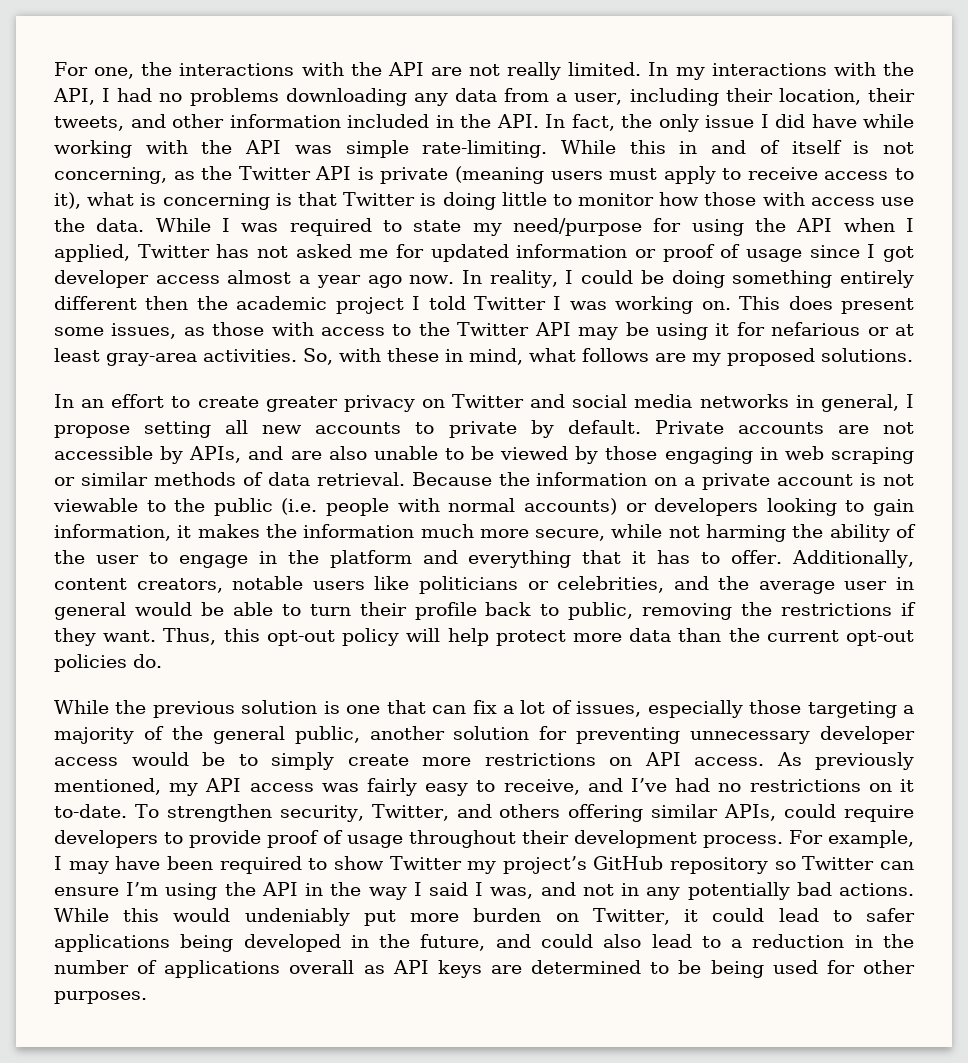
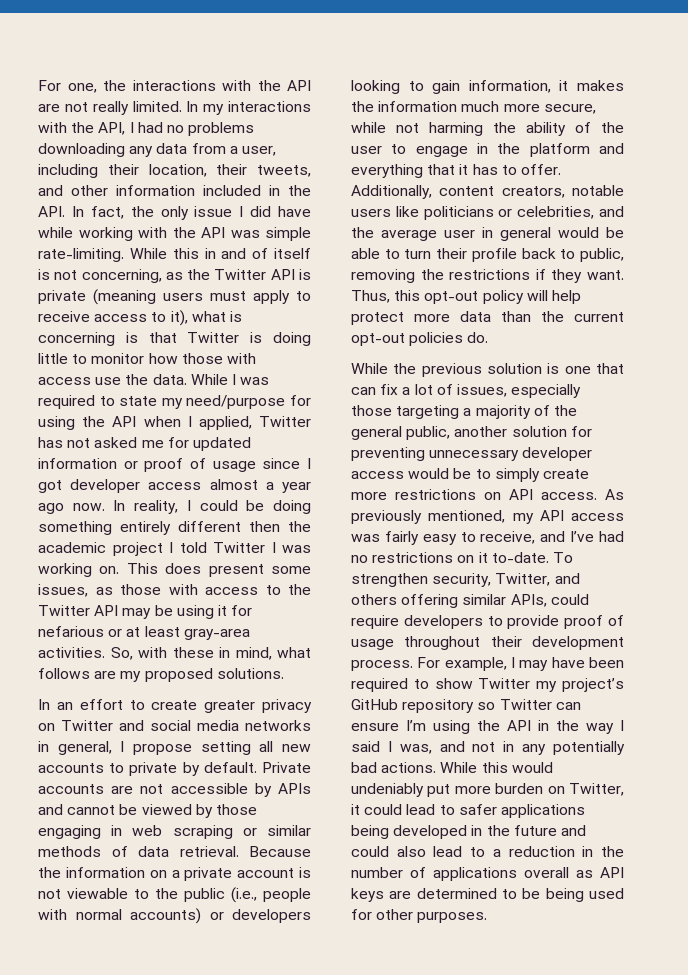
- Private accounts are not accessible by APIs, and are also unable to be viewed by those engaging in web scraping or similar methods of data retrieval.
+ Private accounts are not accessible by APIs and cannot be viewed by those engaging in web scraping or similar methods of data retrieval.
- Because the information on a private account is not viewable to the public (i.e. people with normal accounts) or developers looking to gain information, it makes the information much more secure, while not harming the ability of the user to engage in the platform and everything that it has to offer.
+ Because the information on a private account is not viewable to the public (i.e., people with normal accounts) or developers looking to gain information, it makes the information much more secure, while not harming the ability of the user to engage in the platform and everything that it has to offer.
- While this would undeniably put more burden on Twitter, it could lead to safer applications being developed in the future, and could also lead to a reduction in the number of applications overall as API keys are determined to be being used for other purposes.
+ While this would undeniably put more burden on Twitter, it could lead to safer applications being developed in the future and could also lead to a reduction in the number of applications overall as API keys are determined to be being used for other purposes.

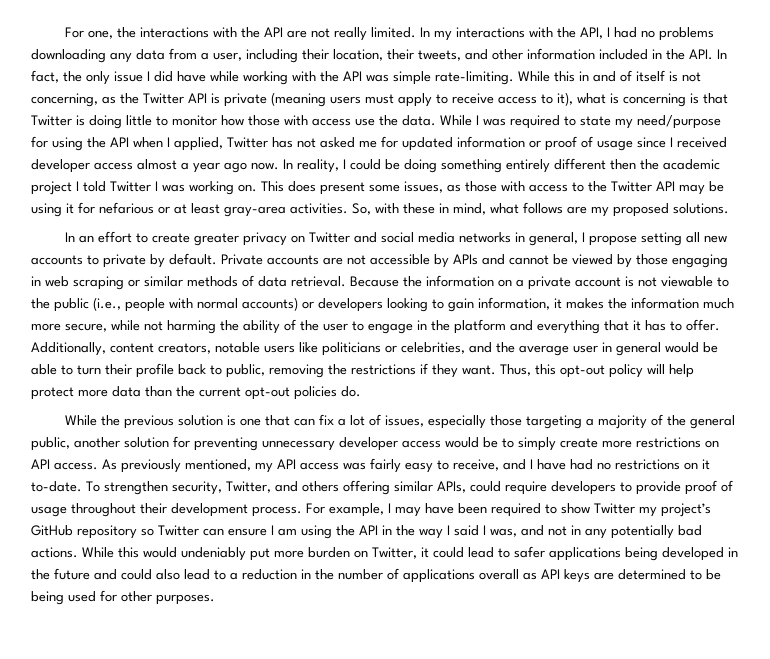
- While I was required to state my need/purpose for using the API when I applied, Twitter has not asked me for updated information or proof of usage since I got developer access almost a year ago now.
+ While I was required to state my need/purpose for using the API when I applied, Twitter has not asked me for updated information or proof of usage since I received developer access almost a year ago now.
- As previously mentioned, my API access was fairly easy to receive, and I’ve had no restrictions on it to-date.
+ As previously mentioned, my API access was fairly easy to receive, and I have had no restrictions on it to-date.
- For example, I may have been required to show Twitter my project’s GitHub repository so Twitter can ensure I’m using the API in the way I said I was, and not in any potentially bad actions.
+ For example, I may have been required to show Twitter my project’s GitHub repository so Twitter can ensure I am using the API in the way I said I was, and not in any potentially bad actions.

